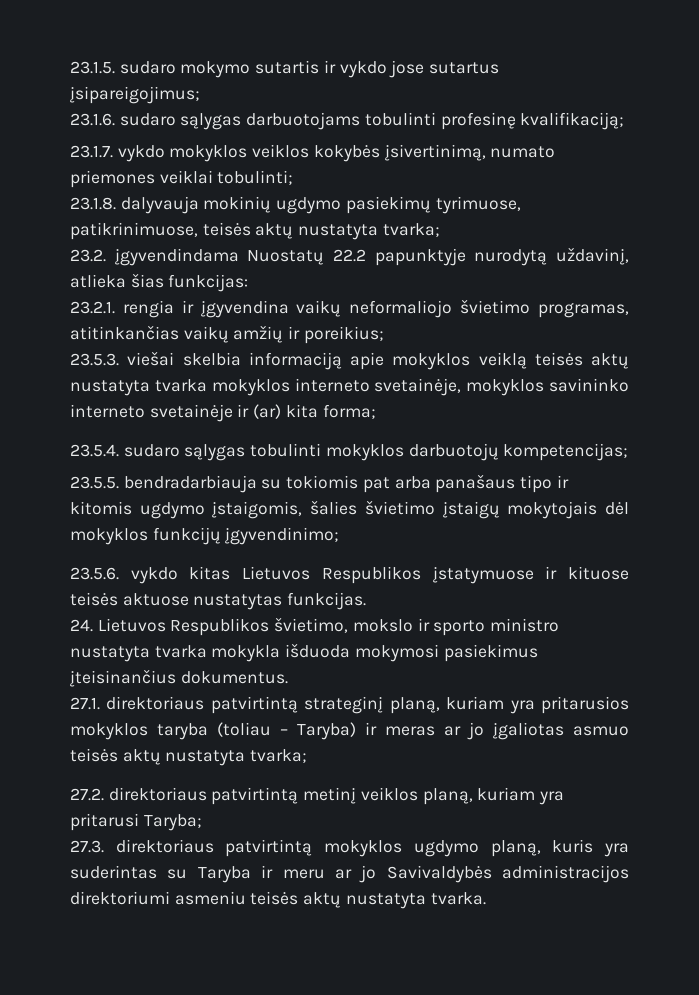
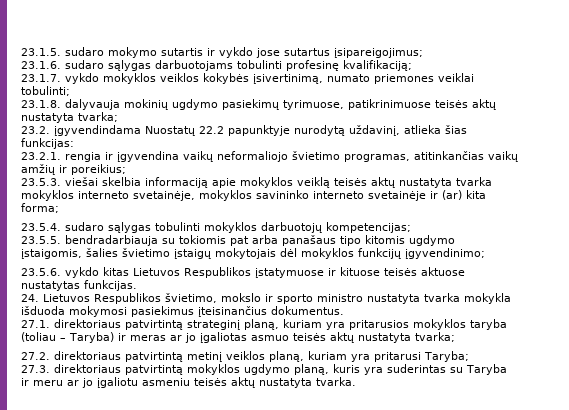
- 23.1.8. dalyvauja mokinių ugdymo pasiekimų tyrimuose, patikrinimuose, teisės aktų nustatyta tvarka;
+ 23.1.8. dalyvauja mokinių ugdymo pasiekimų tyrimuose, patikrinimuose teisės aktų nustatyta tvarka;
- 23.5.5. bendradarbiauja su tokiomis pat arba panašaus tipo ir kitomis ugdymo įstaigomis, šalies švietimo įstaigų mokytojais dėl mokyklos funkcijų įgyvendinimo;
+ 23.5.5. bendradarbiauja su tokiomis pat arba panašaus tipo kitomis ugdymo įstaigomis, šalies švietimo įstaigų mokytojais dėl mokyklos funkcijų įgyvendinimo;
- 27.3. direktoriaus patvirtintą mokyklos ugdymo planą, kuris yra suderintas su Taryba ir meru ar jo Savivaldybės administracijos direktoriumi asmeniu teisės aktų nustatyta tvarka.
+ 27.3. direktoriaus patvirtintą mokyklos ugdymo planą, kuris yra suderintas su Taryba ir meru ar jo įgaliotu asmeniu teisės aktų nustatyta tvarka.

